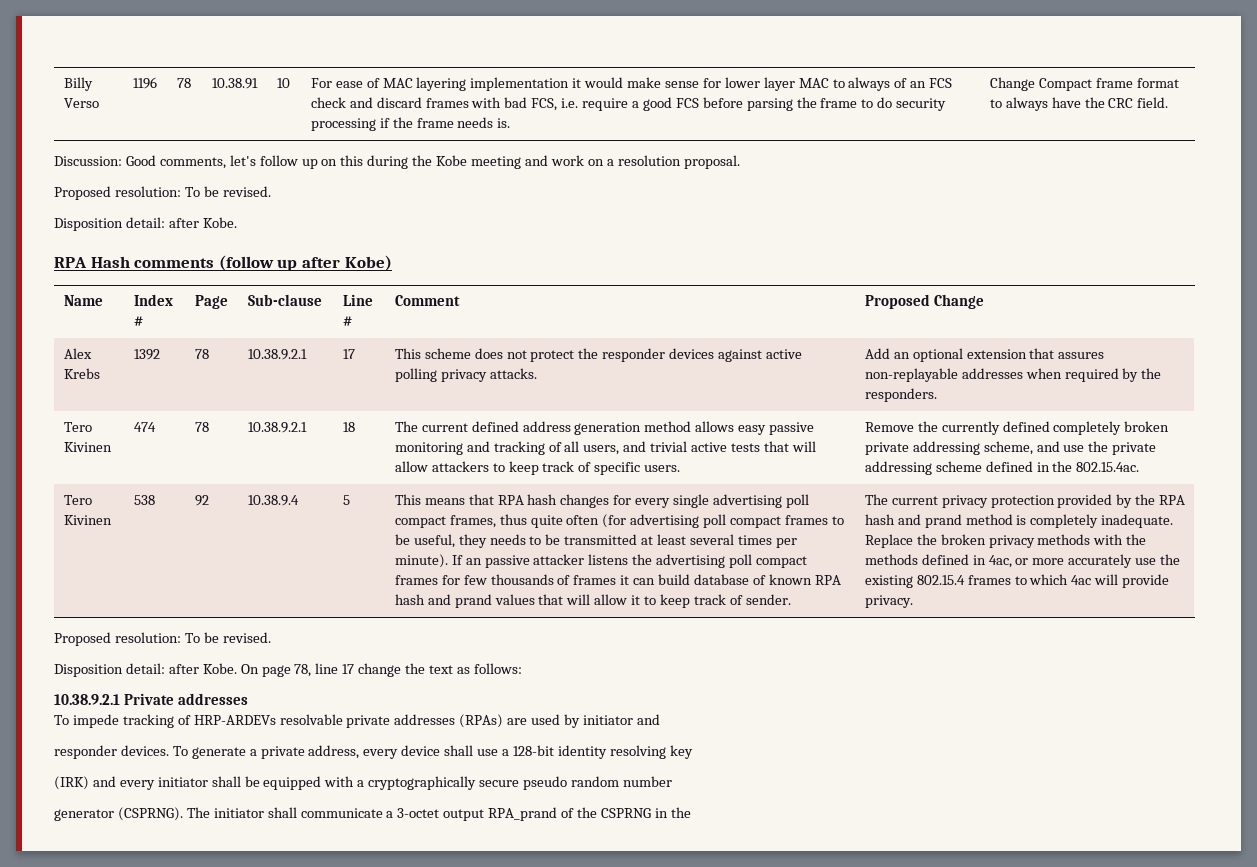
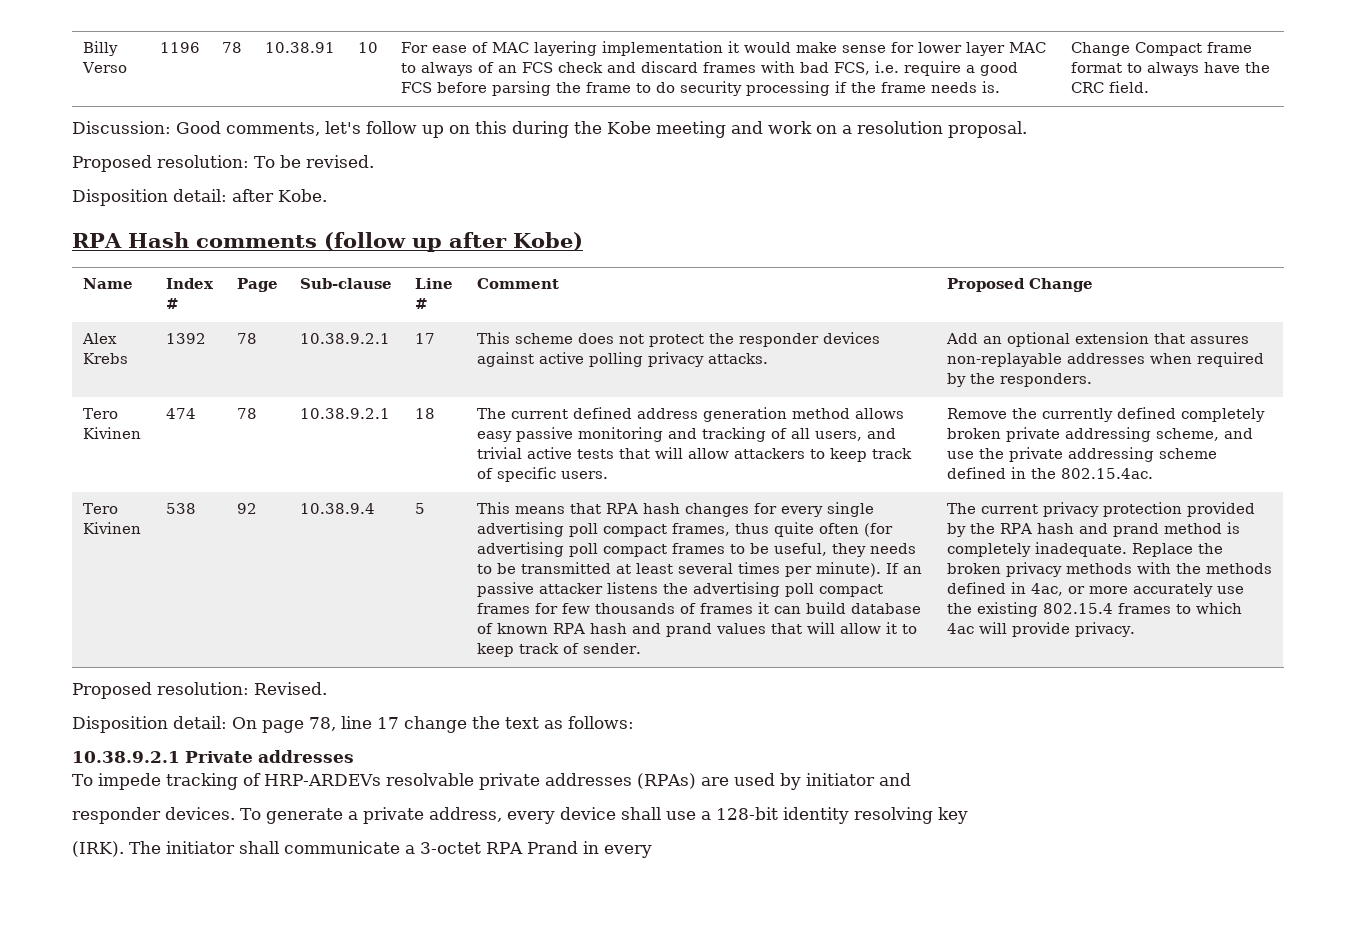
  Replace the broken privacy methods with the methods defined in 4ac, or more accurately use the existing 802.15.4 frames to which 4ac will provide privacy.
- Proposed resolution: To be revised.
- Disposition detail: after Kobe. On page 78, line 17 change the text as follows:
+ Proposed resolution: Revised.
+ Disposition detail: On page 78, line 17 change the text as follows:
- (IRK) and every initiator shall be equipped with a cryptographically secure pseudo random number
- generator (CSPRNG).
+ (IRK).
- The initiator shall communicate a 3-octet output RPA_prand of the CSPRNG in the
+ The initiator shall communicate a 3-octet RPA Prand in every

